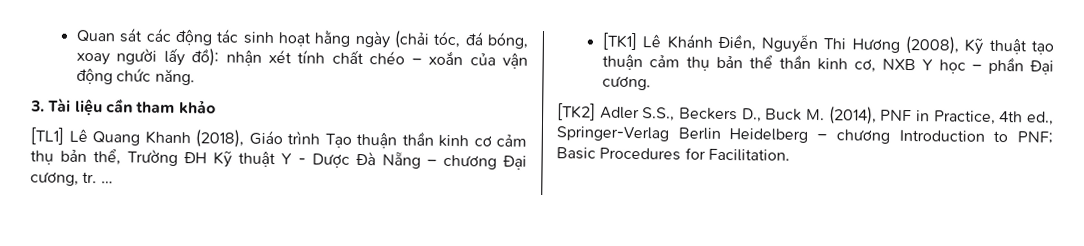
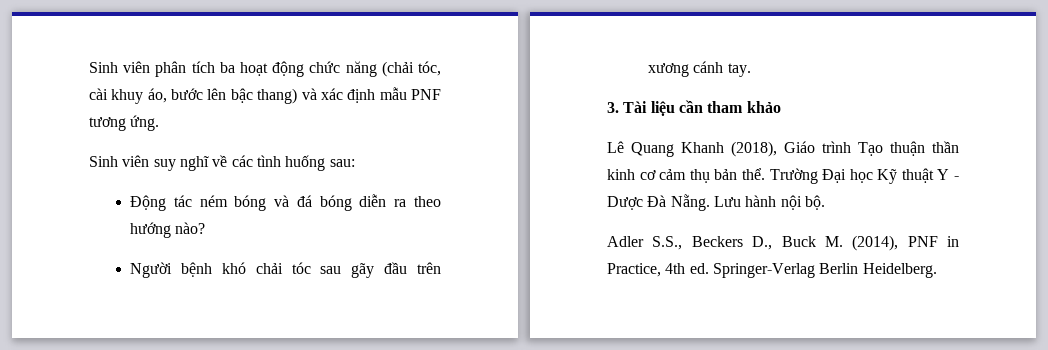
- Quan sát các động tác sinh hoạt hằng ngày (chải tóc, đá bóng, xoay người lấy đồ): nhận xét tính chất chéo – xoắn của vận động chức năng.
+ Sinh viên phân tích ba hoạt động chức năng (chải tóc, cài khuy áo, bước lên bậc thang) và xác định mẫu PNF tương ứng.
+ Sinh viên suy nghĩ về các tình huống sau:
+ Động tác ném bóng và đá bóng diễn ra theo hướng nào?
+ Người bệnh khó chải tóc sau gãy đầu trên xương cánh tay.
- [TL1] Lê Quang Khanh (2018), Giáo trình Tạo thuận thần kinh cơ cảm thụ bản thể, Trường ĐH Kỹ thuật Y - Dược Đà Nẵng – chương Đại cương, tr. …
- [TK1] Lê Khánh Điền, Nguyễn Thi Hương (2008), Kỹ thuật tạo thuận cảm thụ bản thể thần kinh cơ, NXB Y học – phần Đại cương.
- [TK2] Adler S.S., Beckers D., Buck M. (2014), PNF in Practice, 4th ed., Springer-Verlag Berlin Heidelberg – chương Introduction to PNF; Basic Procedures for Facilitation.
+ Lê Quang Khanh (2018), Giáo trình Tạo thuận thần kinh cơ cảm thụ bản thể. Trường Đại học Kỹ thuật Y - Dược Đà Nẵng. Lưu hành nội bộ.
+ Adler S.S., Beckers D., Buck M. (2014), PNF in Practice, 4th ed. Springer-Verlag Berlin Heidelberg.

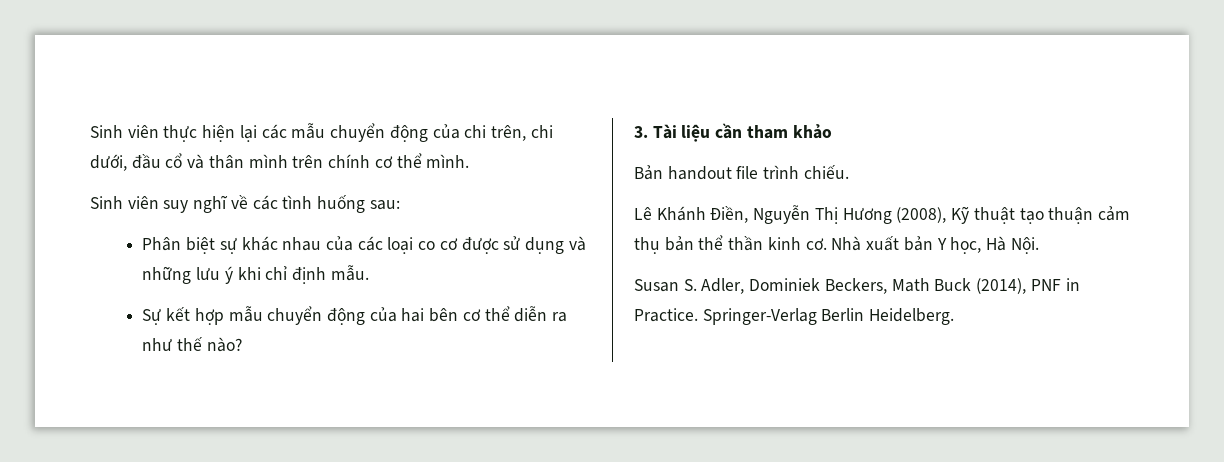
- Sinh viên phân tích ba hoạt động chức năng (chải tóc, cài khuy áo, bước lên bậc thang) và xác định mẫu PNF tương ứng.
+ Sinh viên thực hiện lại các mẫu chuyển động của chi trên, chi dưới, đầu cổ và thân mình trên chính cơ thể mình.
- Động tác ném bóng và đá bóng diễn ra theo hướng nào?
- Người bệnh khó chải tóc sau gãy đầu trên xương cánh tay.
+ Phân biệt sự khác nhau của các loại co cơ được sử dụng và những lưu ý khi chỉ định mẫu.
+ Sự kết hợp mẫu chuyển động của hai bên cơ thể diễn ra như thế nào?
- Lê Quang Khanh (2018), Giáo trình Tạo thuận thần kinh cơ cảm thụ bản thể. Trường Đại học Kỹ thuật Y - Dược Đà Nẵng. Lưu hành nội bộ.
- Adler S.S., Beckers D., Buck M. (2014), PNF in Practice, 4th ed. Springer-Verlag Berlin Heidelberg.
+ Bản handout file trình chiếu.
+ Lê Khánh Điền, Nguyễn Thị Hương (2008), Kỹ thuật tạo thuận cảm thụ bản thể thần kinh cơ. Nhà xuất bản Y học, Hà Nội.
+ Susan S. Adler, Dominiek Beckers, Math Buck (2014), PNF in Practice. Springer-Verlag Berlin Heidelberg.

